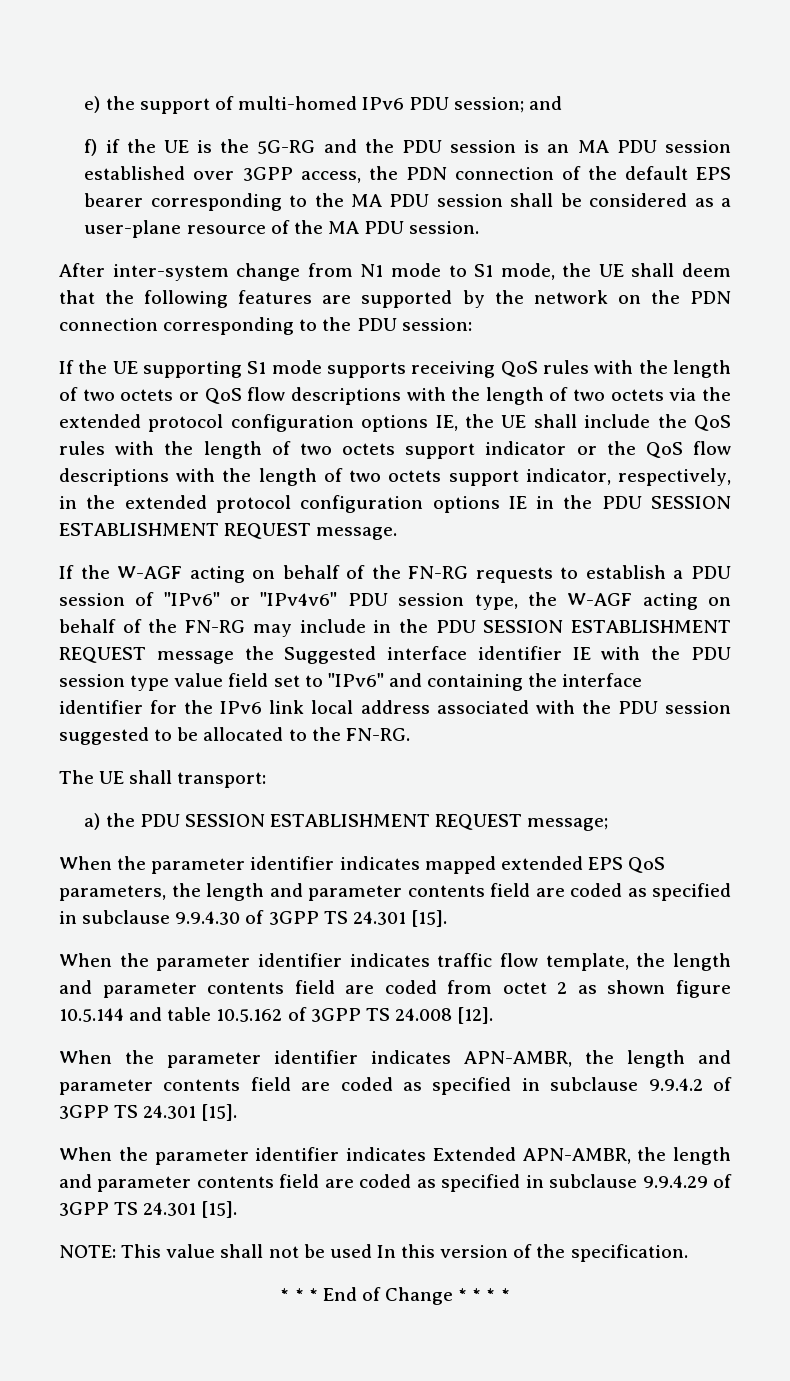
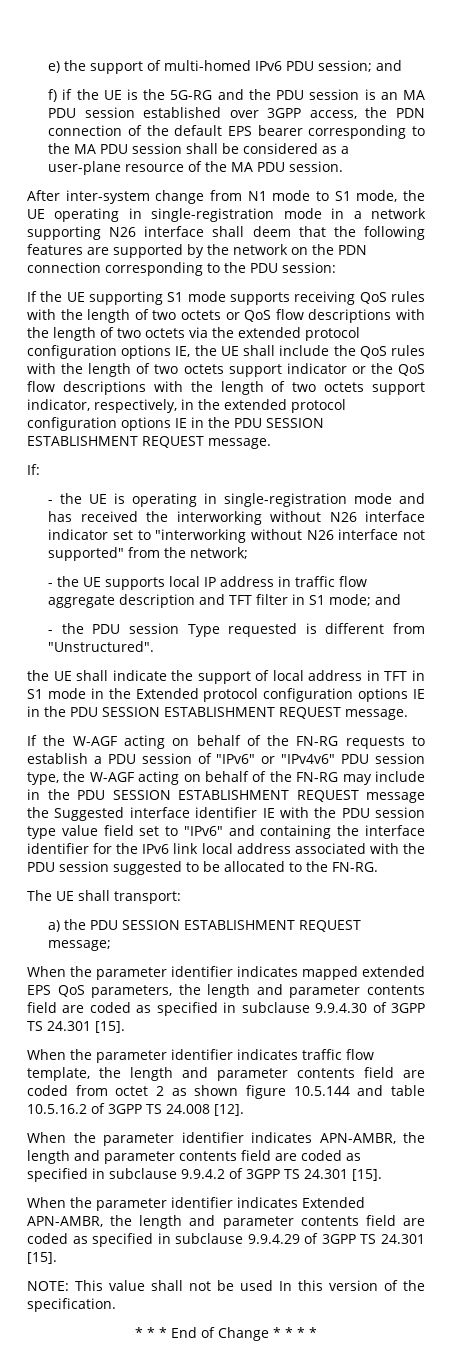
- After inter-system change from N1 mode to S1 mode, the UE shall deem that the following features are supported by the network on the PDN connection corresponding to the PDU session:
+ After inter-system change from N1 mode to S1 mode, the UE operating in single-registration mode in a network supporting N26 interface shall deem that the following features are supported by the network on the PDN connection corresponding to the PDU session:
+ If:
+ - the UE is operating in single-registration mode and has received the interworking without N26 interface indicator set to "interworking without N26 interface not supported" from the network;
+ - the UE supports local IP address in traffic flow aggregate description and TFT filter in S1 mode; and
+ - the PDU session Type requested is different from "Unstructured".
+ the UE shall indicate the support of local address in TFT in S1 mode in the Extended protocol configuration options IE in the PDU SESSION ESTABLISHMENT REQUEST message.
- When the parameter identifier indicates traffic flow template, the length and parameter contents field are coded from octet 2 as shown figure 10.5.144 and table 10.5.162 of 3GPP TS 24.008 [12].
+ When the parameter identifier indicates traffic flow template, the length and parameter contents field are coded from octet 2 as shown figure 10.5.144 and table 10.5.16.2 of 3GPP TS 24.008 [12].

